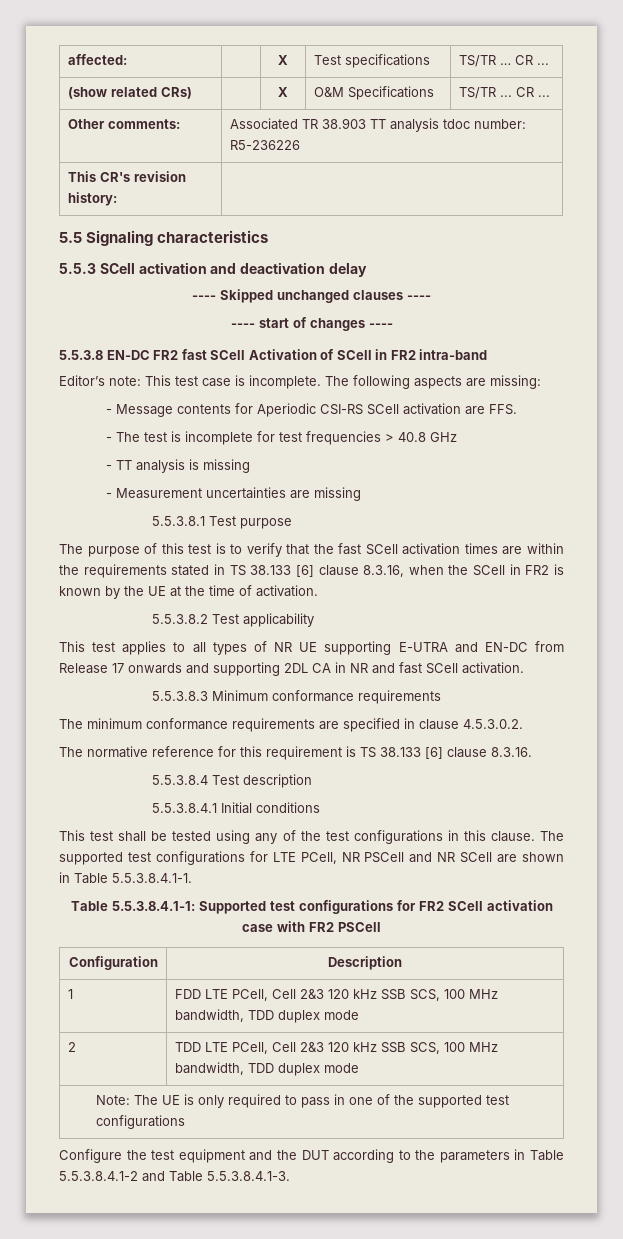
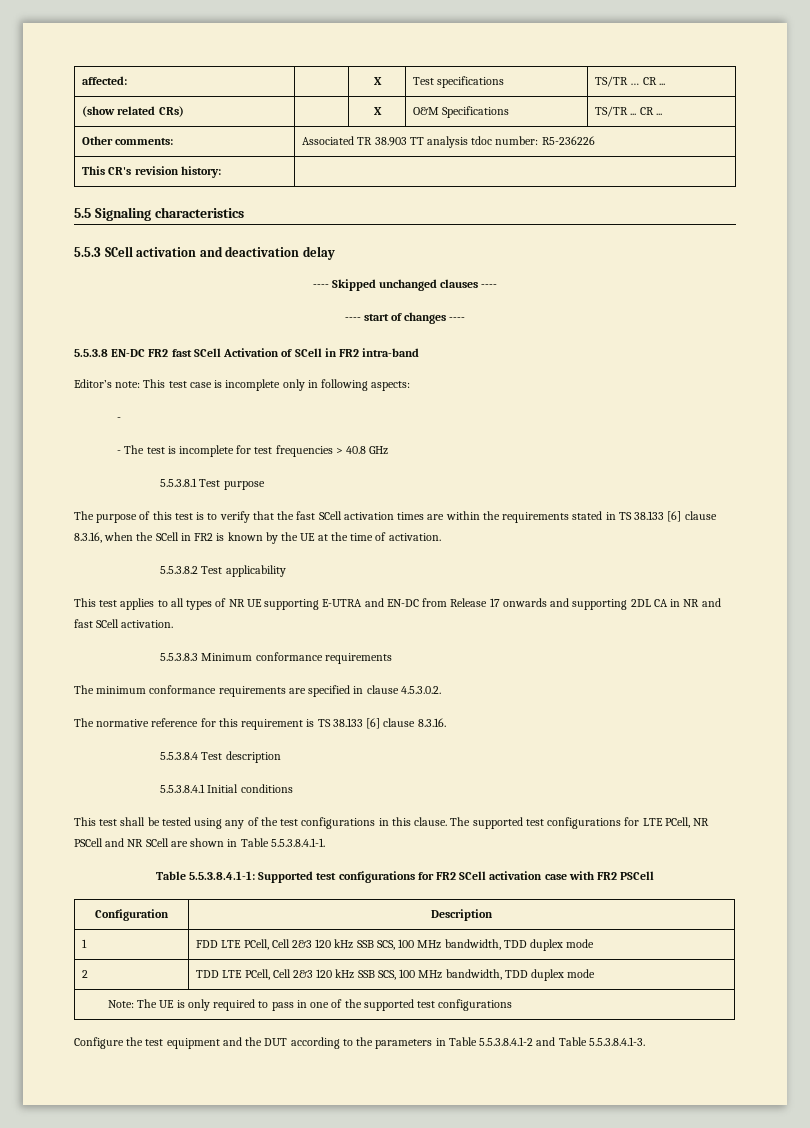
- Editor’s note: This test case is incomplete. The following aspects are missing:
- - Message contents for Aperiodic CSI-RS SCell activation are FFS.
+ Editor’s note: This test case is incomplete only in following aspects:
+ -
- - TT analysis is missing
- - Measurement uncertainties are missing

